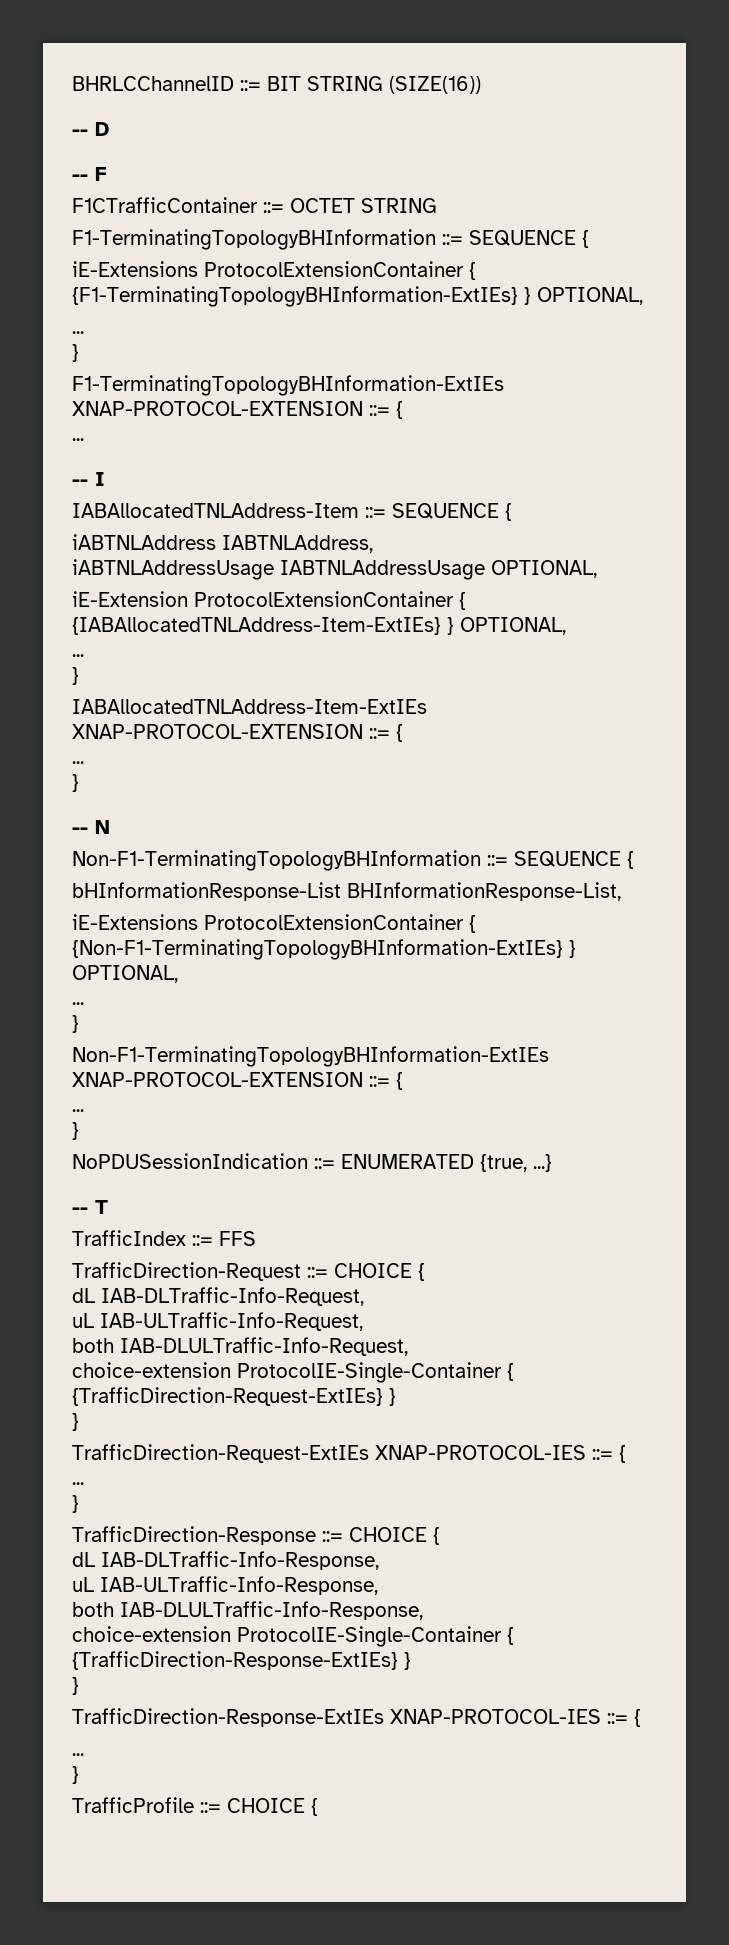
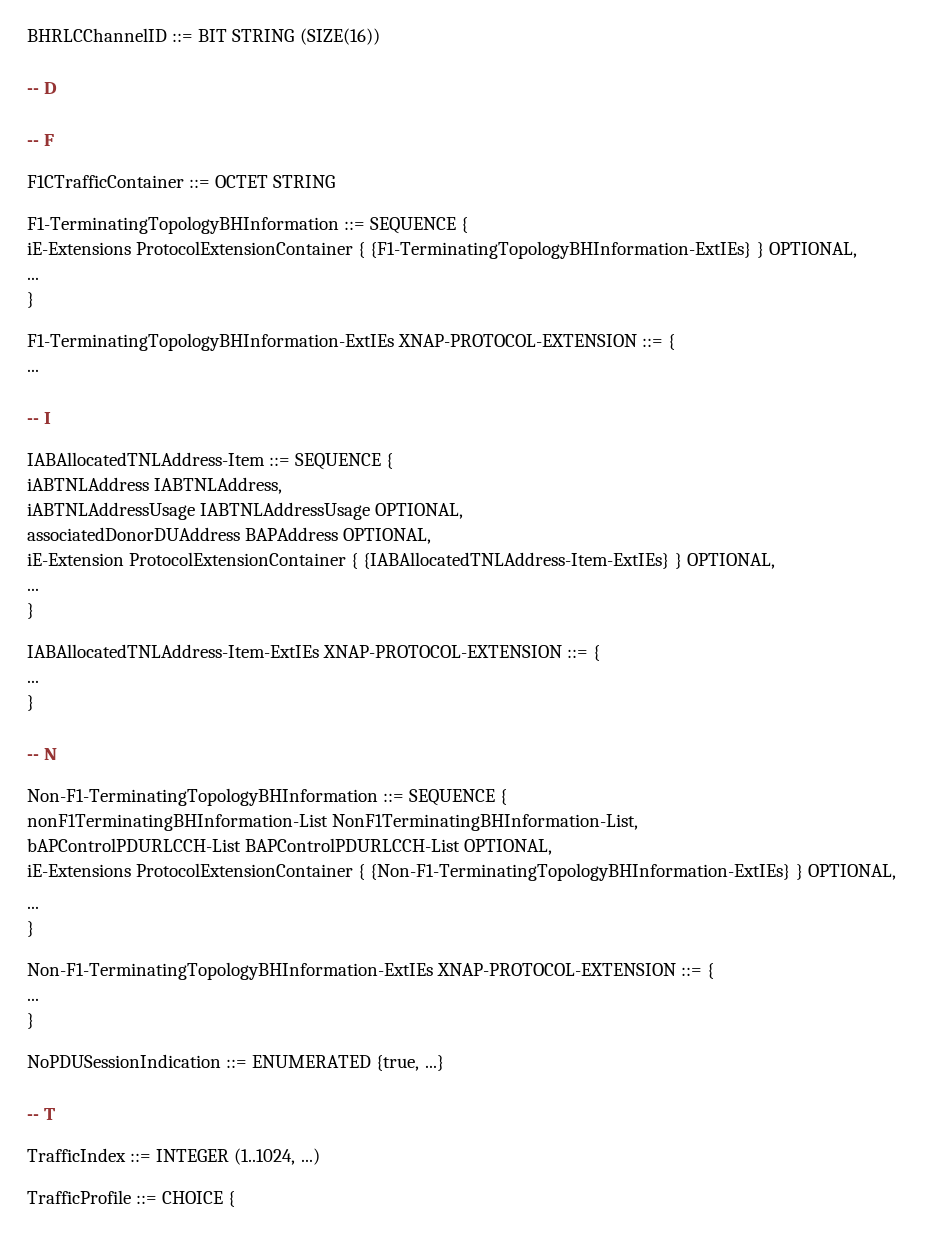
+ associatedDonorDUAddress BAPAddress OPTIONAL,
- bHInformationResponse-List BHInformationResponse-List,
+ nonF1TerminatingBHInformation-List NonF1TerminatingBHInformation-List,
+ bAPControlPDURLCCH-List BAPControlPDURLCCH-List OPTIONAL,
- TrafficIndex ::= FFS
- TrafficDirection-Request ::= CHOICE {
- dL IAB-DLTraffic-Info-Request,
- uL IAB-ULTraffic-Info-Request,
- both IAB-DLULTraffic-Info-Request,
- choice-extension ProtocolIE-Single-Container { {TrafficDirection-Request-ExtIEs} }
- }
- TrafficDirection-Request-ExtIEs XNAP-PROTOCOL-IES ::= {
- ...
- }
- TrafficDirection-Response ::= CHOICE {
- dL IAB-DLTraffic-Info-Response,
- uL IAB-ULTraffic-Info-Response,
- both IAB-DLULTraffic-Info-Response,
- choice-extension ProtocolIE-Single-Container { {TrafficDirection-Response-ExtIEs} }
- }
- TrafficDirection-Response-ExtIEs XNAP-PROTOCOL-IES ::= {
- ...
- }
+ TrafficIndex ::= INTEGER (1..1024, ...)

